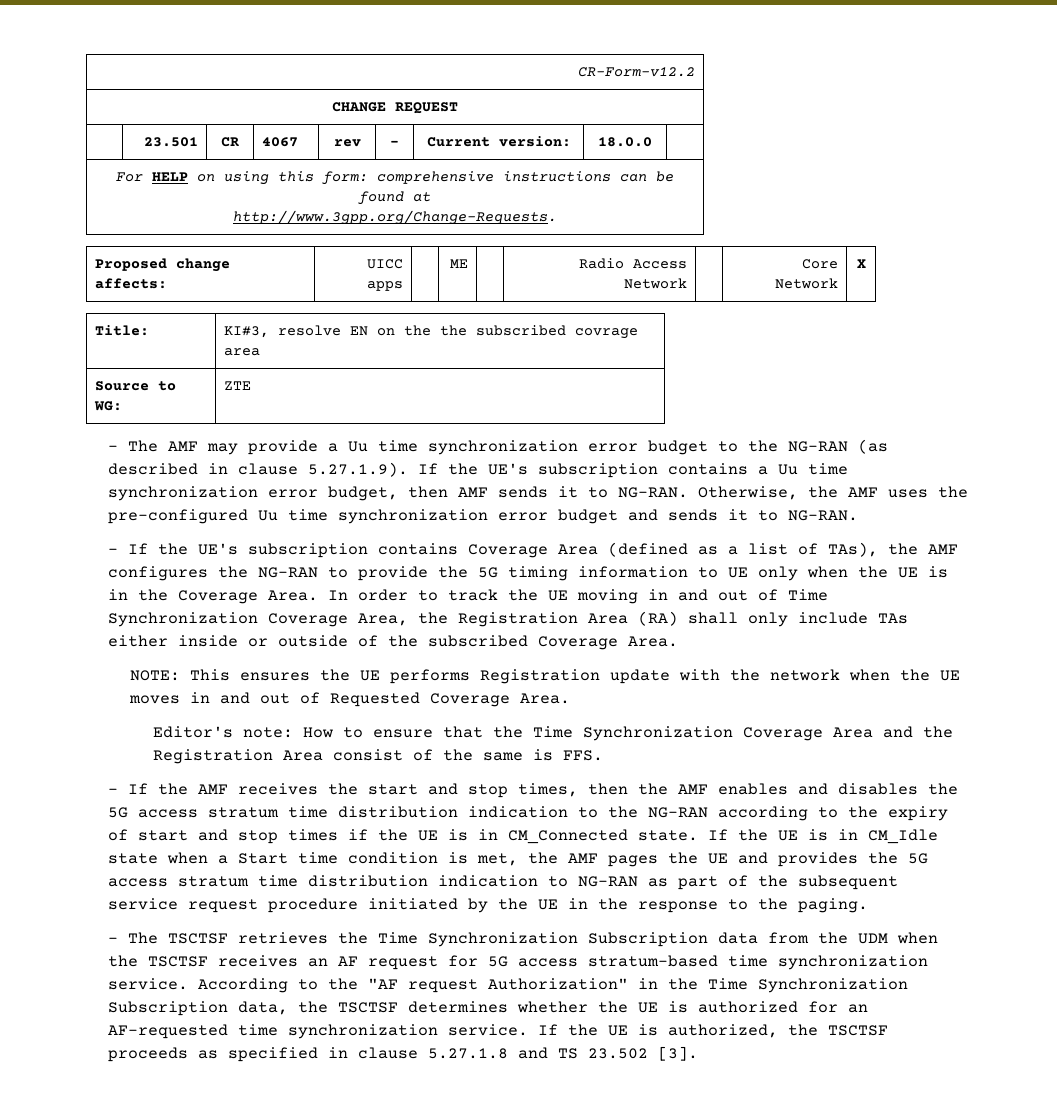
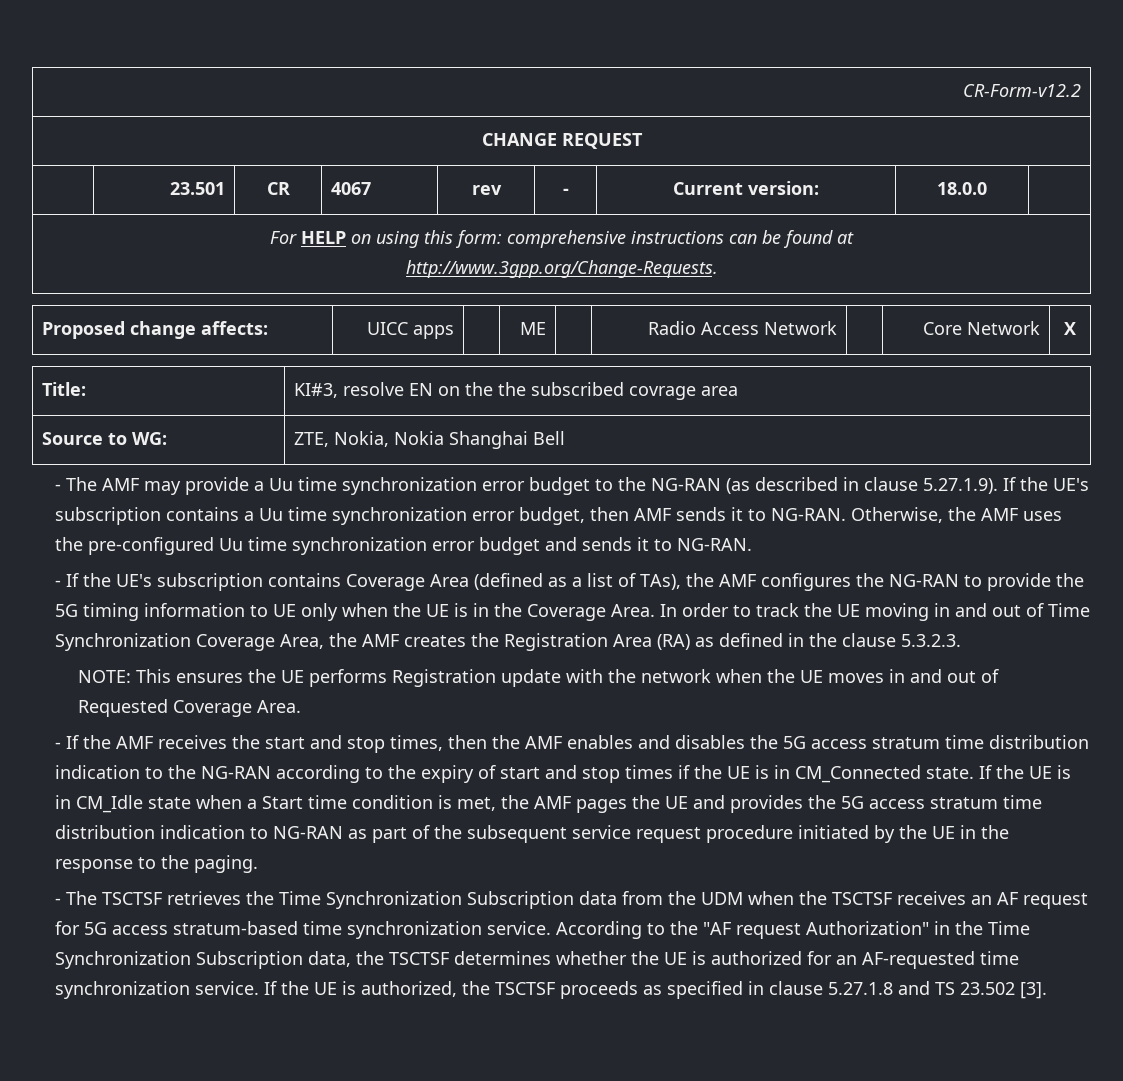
- Source to WG: | ZTE
+ Source to WG: | ZTE, Nokia, Nokia Shanghai Bell
- In order to track the UE moving in and out of Time Synchronization Coverage Area, the Registration Area (RA) shall only include TAs either inside or outside of the subscribed Coverage Area.
+ In order to track the UE moving in and out of Time Synchronization Coverage Area, the AMF creates the Registration Area (RA) as defined in the clause 5.3.2.3.
- Editor's note: How to ensure that the Time Synchronization Coverage Area and the Registration Area consist of the same is FFS.

